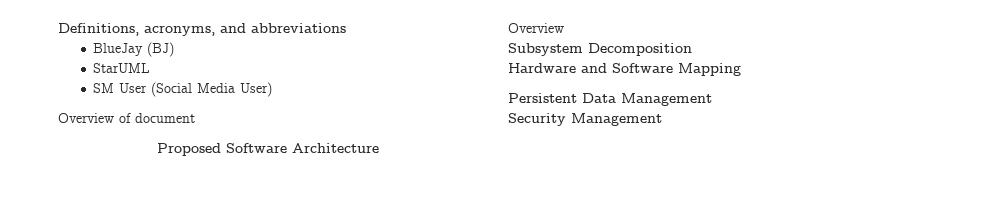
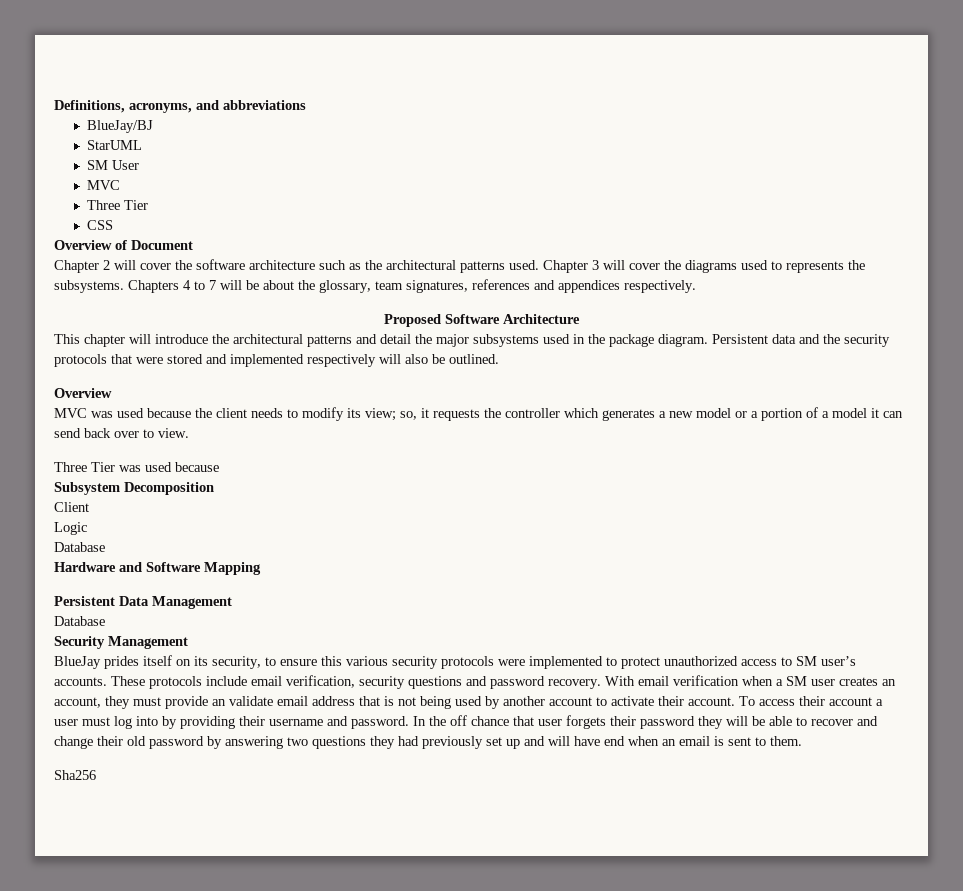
- BlueJay (BJ)
+ BlueJay/BJ
- SM User (Social Media User)
- Overview of document
+ SM User
+ MVC
+ Three Tier
+ CSS
+ Overview of Document
+ Chapter 2 will cover the software architecture such as the architectural patterns used. Chapter 3 will cover the diagrams used to represents the subsystems. Chapters 4 to 7 will be about the glossary, team signatures, references and appendices respectively.
  Proposed Software Architecture
+ This chapter will introduce the architectural patterns and detail the major subsystems used in the package diagram. Persistent data and the security protocols that were stored and implemented respectively will also be outlined.
  Overview
+ MVC was used because the client needs to modify its view; so, it requests the controller which generates a new model or a portion of a model it can send back over to view.
+ Three Tier was used because
+ Client
+ Logic
+ Database
  Persistent Data Management
+ Database
+ BlueJay prides itself on its security, to ensure this various security protocols were implemented to protect unauthorized access to SM user’s accounts. These protocols include email verification, security questions and password recovery. With email verification when a SM user creates an account, they must provide an validate email address that is not being used by another account to activate their account. To access their account a user must log into by providing their username and password. In the off chance that user forgets their password they will be able to recover and change their old password by answering two questions they had previously set up and will have end when an email is sent to them.
+ Sha256

